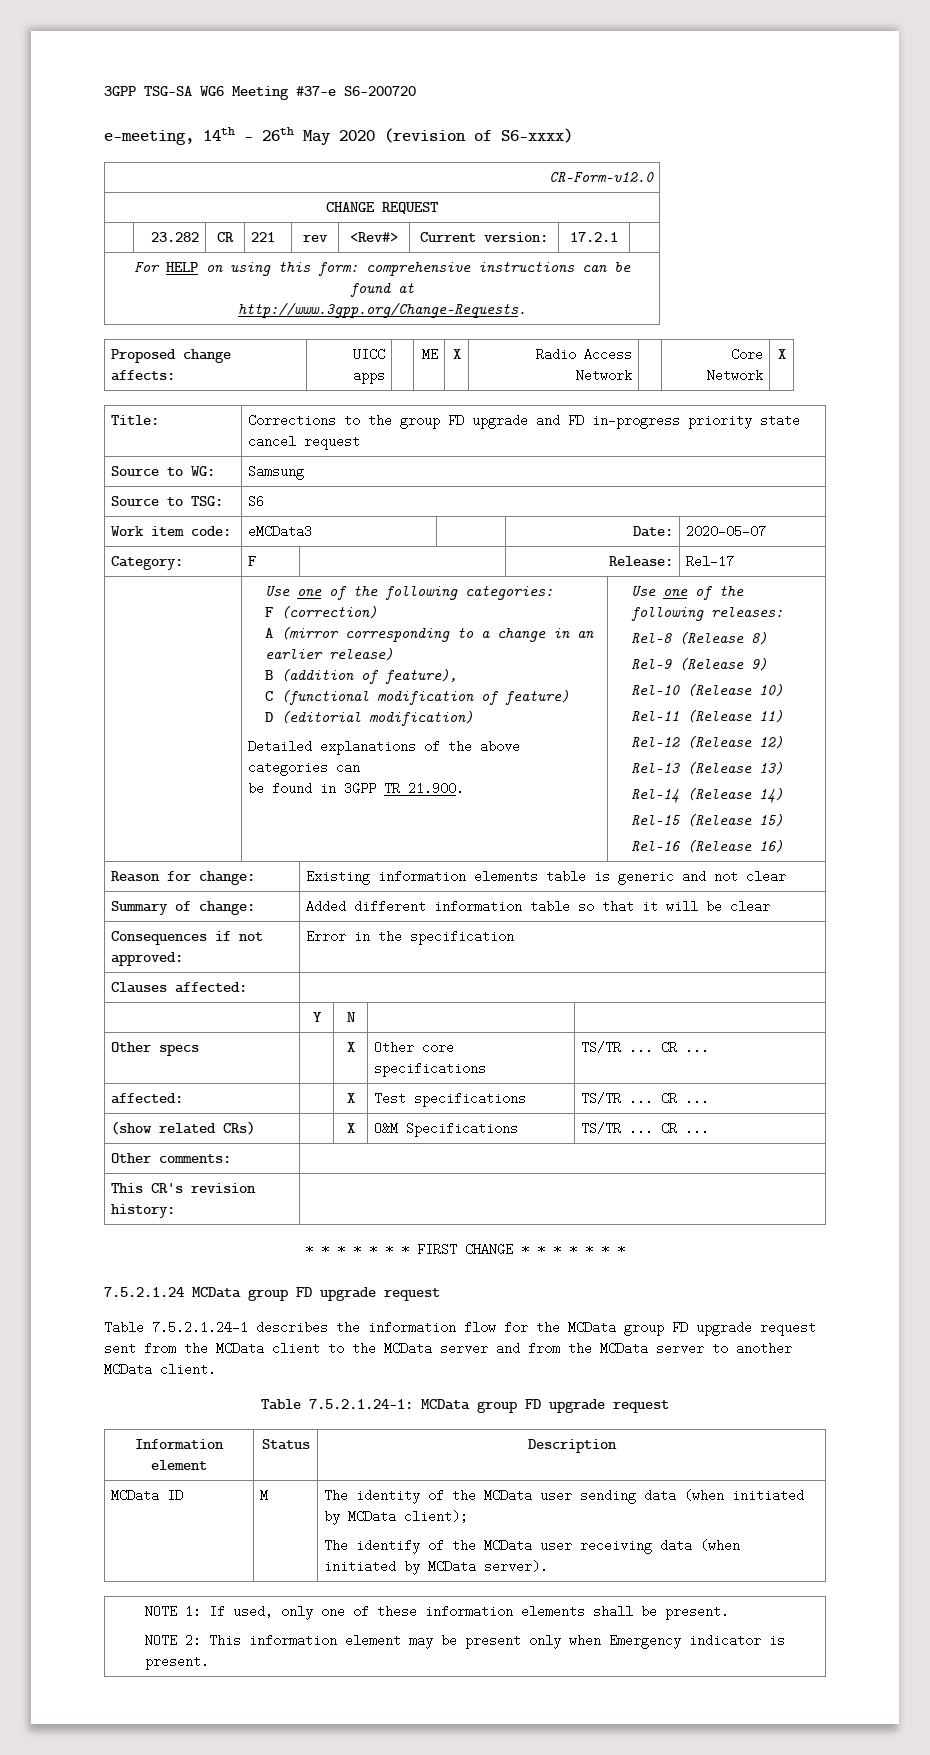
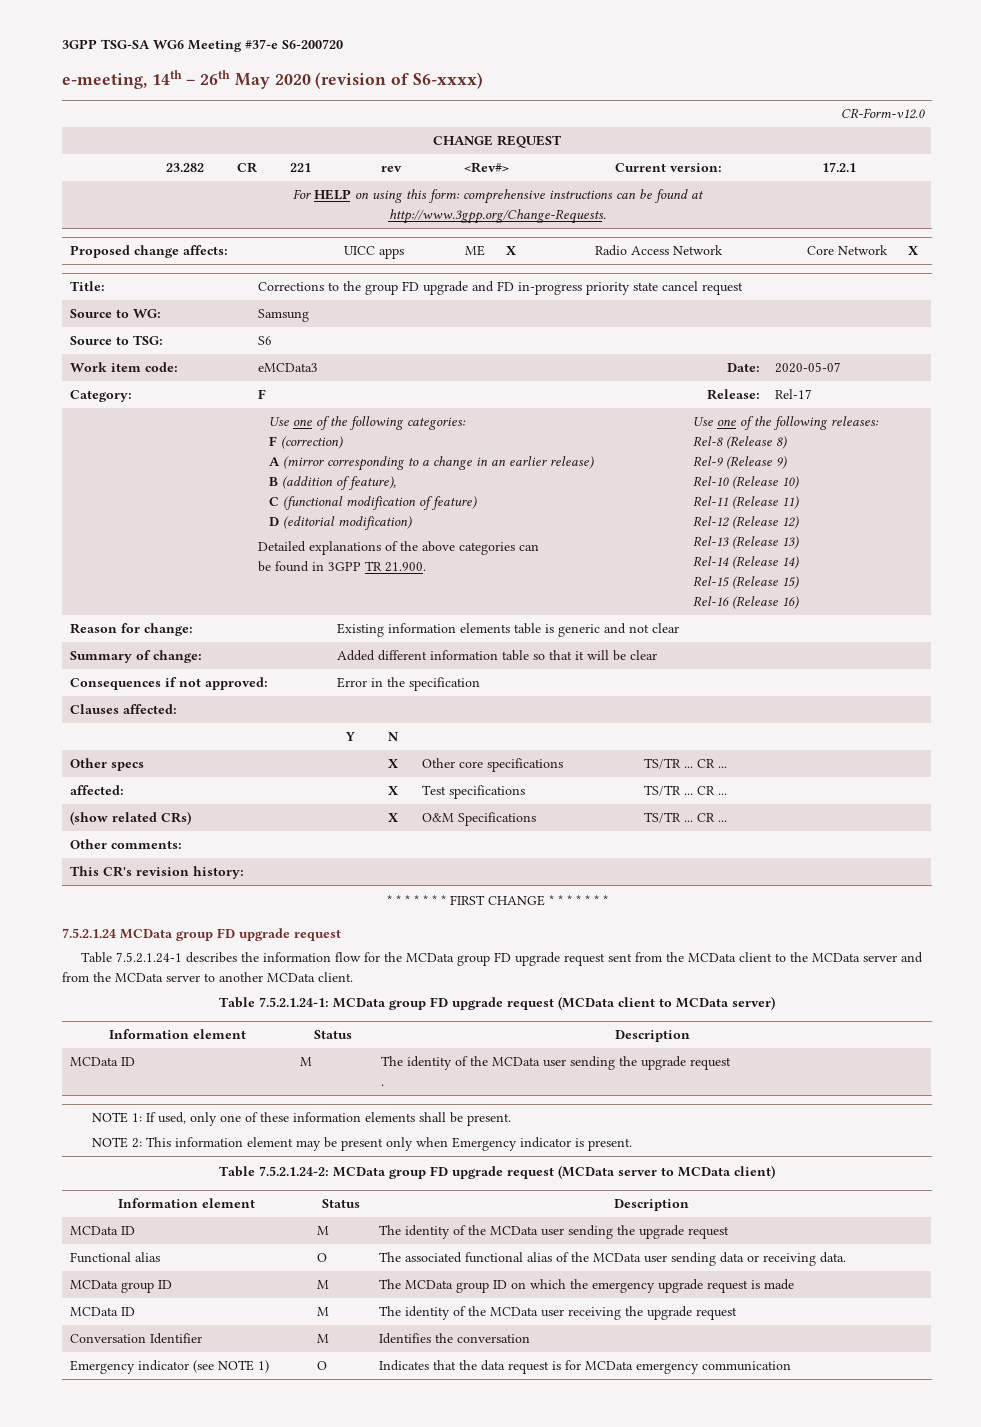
- Table 7.5.2.1.24-1: MCData group FD upgrade request
+ Table 7.5.2.1.24-1: MCData group FD upgrade request (MCData client to MCData server)
  Information element | Status | Description
- MCData ID | M | The identity of the MCData user sending data (when initiated by MCData client);
- The identify of the MCData user receiving data (when initiated by MCData server).
+ MCData ID | M | The identity of the MCData user sending the upgrade request
+ .
+ Table 7.5.2.1.24-2: MCData group FD upgrade request (MCData server to MCData client)
+ Information element | Status | Description
+ MCData ID | M | The identity of the MCData user sending the upgrade request
+ Functional alias | O | The associated functional alias of the MCData user sending data or receiving data.
+ MCData group ID | M | The MCData group ID on which the emergency upgrade request is made
+ MCData ID | M | The identity of the MCData user receiving the upgrade request
+ Conversation Identifier | M | Identifies the conversation
+ Emergency indicator (see NOTE 1) | O | Indicates that the data request is for MCData emergency communication

